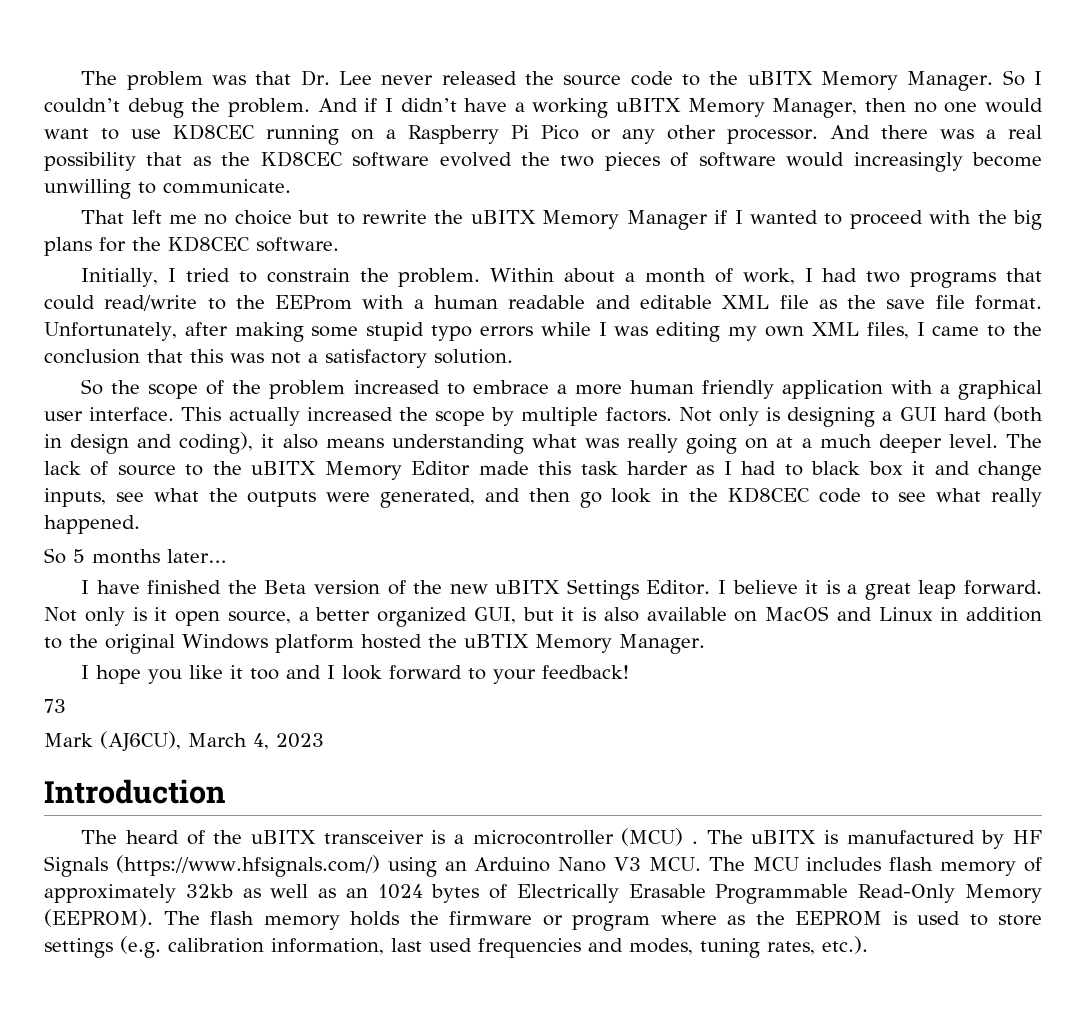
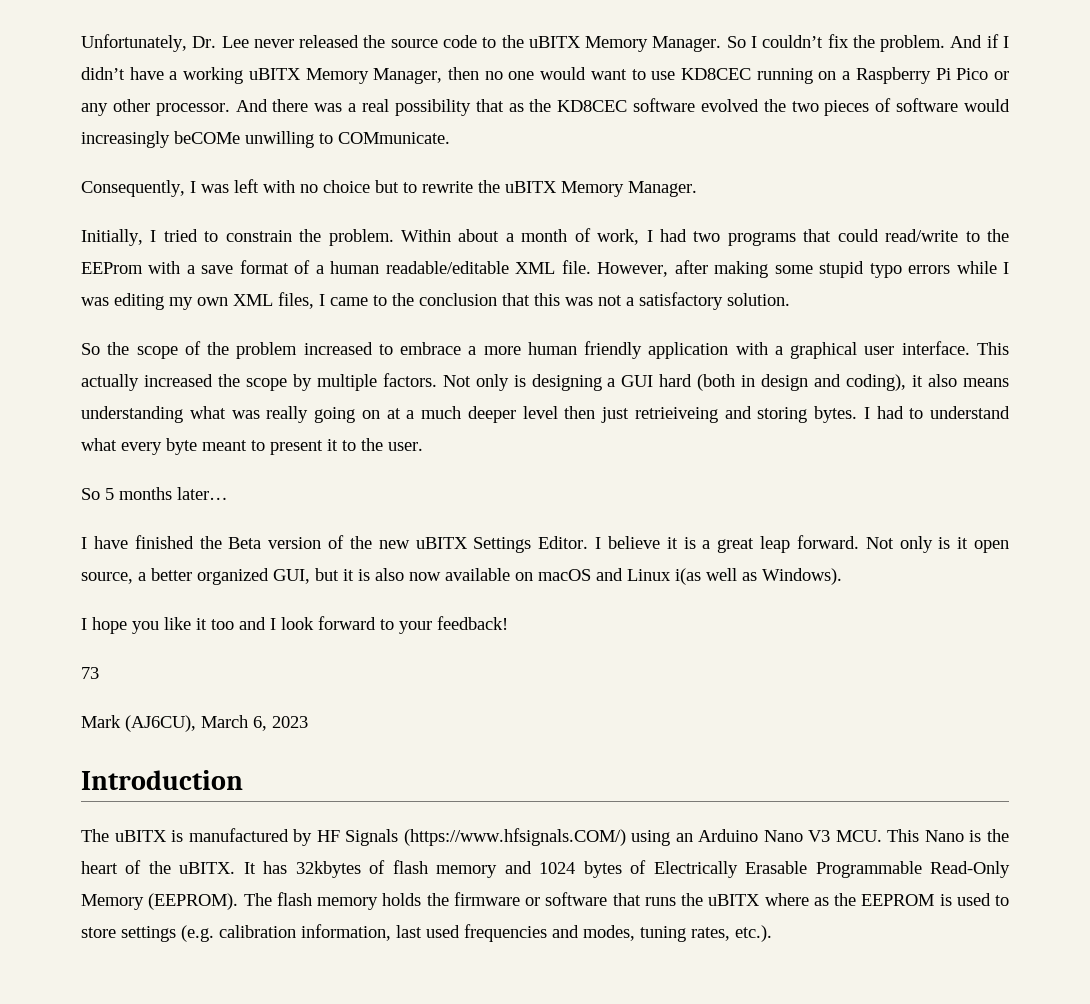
- The problem was that Dr. Lee never released the source code to the uBITX Memory Manager.
+ Unfortunately, Dr. Lee never released the source code to the uBITX Memory Manager.
- So I couldn’t debug the problem.
+ So I couldn’t fix the problem.
- And there was a real possibility that as the KD8CEC software evolved the two pieces of software would increasingly become unwilling to communicate.
- That left me no choice but to rewrite the uBITX Memory Manager if I wanted to proceed with the big plans for the KD8CEC software.
+ And there was a real possibility that as the KD8CEC software evolved the two pieces of software would increasingly beCOMe unwilling to COMmunicate.
+ Consequently, I was left with no choice but to rewrite the uBITX Memory Manager.
- Within about a month of work, I had two programs that could read/write to the EEProm with a human readable and editable XML file as the save file format. Unfortunately, after making some stupid typo errors while I was editing my own XML files, I came to the conclusion that this was not a satisfactory solution.
+ Within about a month of work, I had two programs that could read/write to the EEProm with a save format of a human readable/editable XML file. However, after making some stupid typo errors while I was editing my own XML files, I came to the conclusion that this was not a satisfactory solution.
- Not only is designing a GUI hard (both in design and coding), it also means understanding what was really going on at a much deeper level. The lack of source to the uBITX Memory Editor made this task harder as I had to black box it and change inputs, see what the outputs were generated, and then go look in the KD8CEC code to see what really happened.
+ Not only is designing a GUI hard (both in design and coding), it also means understanding what was really going on at a much deeper level then just retrieiveing and storing bytes. I had to understand what every byte meant to present it to the user.
- Not only is it open source, a better organized GUI, but it is also available on MacOS and Linux in addition to the original Windows platform hosted the uBTIX Memory Manager.
+ Not only is it open source, a better organized GUI, but it is also now available on macOS and Linux i(as well as Windows).
- Mark (AJ6CU), March 4, 2023
+ Mark (AJ6CU), March 6, 2023
- The heard of the uBITX transceiver is a microcontroller (MCU) . The uBITX is manufactured by HF Signals (https://www.hfsignals.com/) using an Arduino Nano V3 MCU. The MCU includes flash memory of approximately 32kb as well as an 1024 bytes of Electrically Erasable Programmable Read-Only Memory (EEPROM).
+ The uBITX is manufactured by HF Signals (https://www.hfsignals.COM/) using an Arduino Nano V3 MCU. This Nano is the heart of the uBITX. It has 32kbytes of flash memory and 1024 bytes of Electrically Erasable Programmable Read-Only Memory (EEPROM).
- The flash memory holds the firmware or program where as the EEPROM is used to store settings (e.g. calibration information, last used frequencies and modes, tuning rates, etc.).
+ The flash memory holds the firmware or software that runs the uBITX where as the EEPROM is used to store settings (e.g. calibration information, last used frequencies and modes, tuning rates, etc.).

